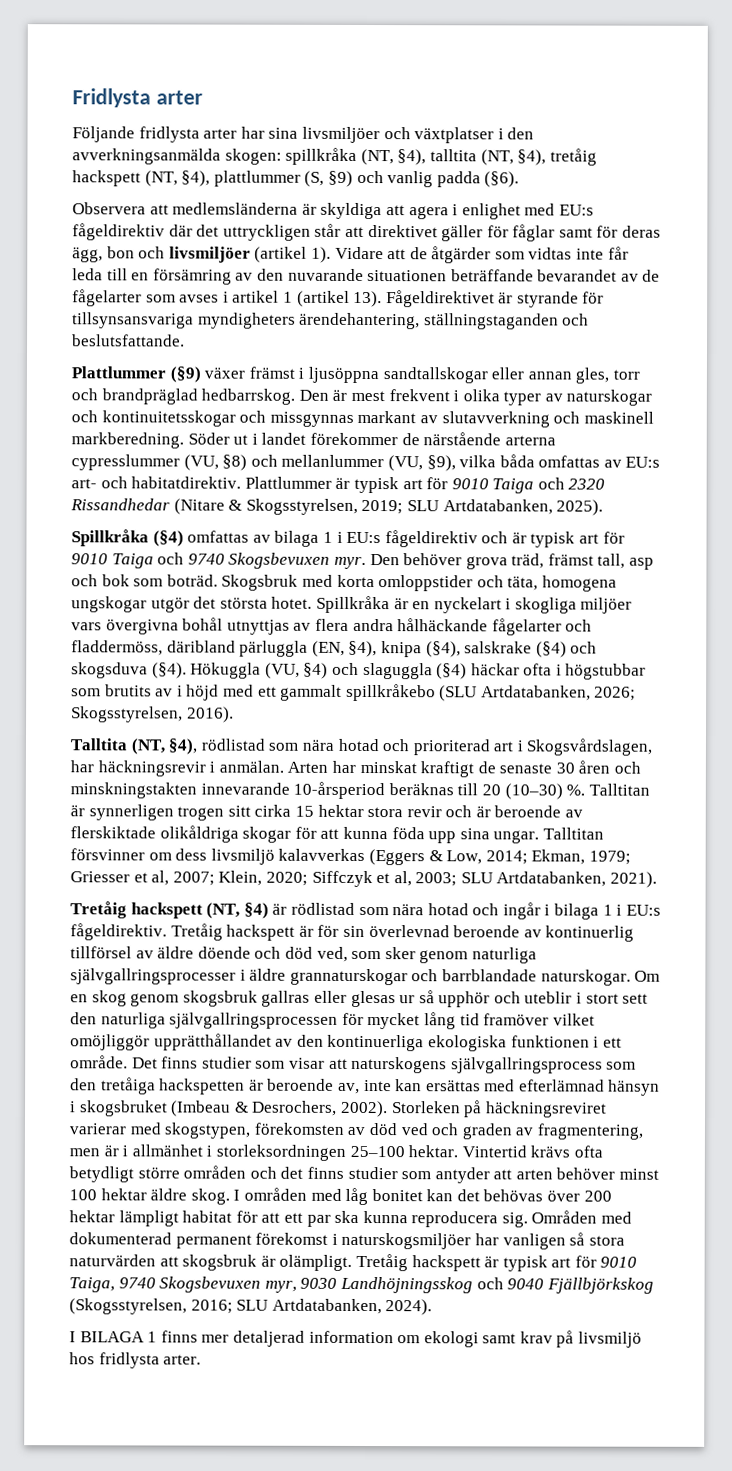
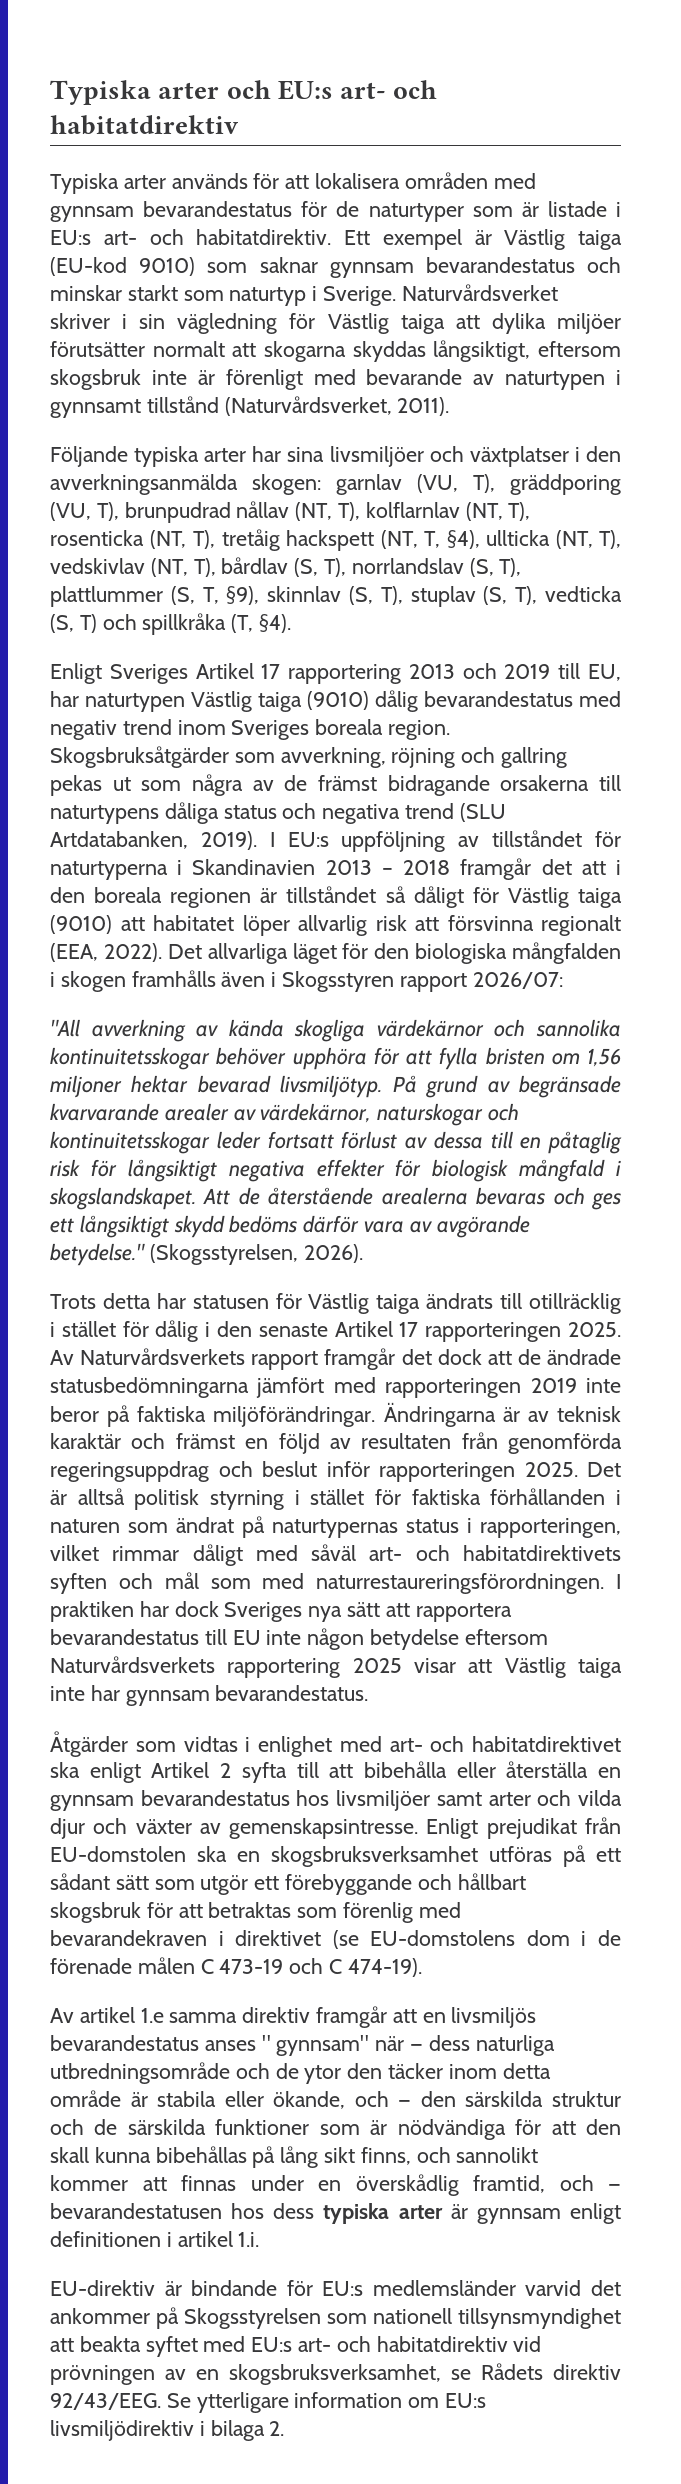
- Fridlysta arter
+ Typiska arter och EU:s art- och habitatdirektiv
+ Typiska arter används för att lokalisera områden med gynnsam bevarandestatus för de naturtyper som är listade i EU:s art- och habitatdirektiv. Ett exempel är Västlig taiga (EU-kod 9010) som saknar gynnsam bevarandestatus och minskar starkt som naturtyp i Sverige. Naturvårdsverket skriver i sin vägledning för Västlig taiga att dylika miljöer förutsätter normalt att skogarna skyddas långsiktigt, eftersom skogsbruk inte är förenligt med bevarande av naturtypen i gynnsamt tillstånd (Naturvårdsverket, 2011).
- Följande fridlysta arter har sina livsmiljöer och växtplatser i den avverkningsanmälda skogen: spillkråka (NT, §4), talltita (NT, §4), tretåig hackspett (NT, §4), plattlummer (S, §9) och vanlig padda (§6).
- Observera att medlemsländerna är skyldiga att agera i enlighet med EU:s fågeldirektiv där det uttryckligen står att direktivet gäller för fåglar samt för deras ägg, bon och livsmiljöer (artikel 1). Vidare att de åtgärder som vidtas inte får leda till en försämring av den nuvarande situationen beträffande bevarandet av de fågelarter som avses i artikel 1 (artikel 13). Fågeldirektivet är styrande för tillsynsansvariga myndigheters ärendehantering, ställningstaganden och beslutsfattande.
- Plattlummer (§9) växer främst i ljusöppna sandtallskogar eller annan gles, torr och brandpräglad hedbarrskog. Den är mest frekvent i olika typer av naturskogar och kontinuitetsskogar och missgynnas markant av slutavverkning och maskinell markberedning. Söder ut i landet förekommer de närstående arterna cypresslummer (VU, §8) och mellanlummer (VU, §9), vilka båda omfattas av EU:s art- och habitatdirektiv. Plattlummer är typisk art för 9010 Taiga och 2320 Rissandhedar (Nitare & Skogsstyrelsen, 2019; SLU Artdatabanken, 2025).
- Spillkråka (§4) omfattas av bilaga 1 i EU:s fågeldirektiv och är typisk art för 9010 Taiga och 9740 Skogsbevuxen myr. Den behöver grova träd, främst tall, asp och bok som boträd. Skogsbruk med korta omloppstider och täta, homogena ungskogar utgör det största hotet. Spillkråka är en nyckelart i skogliga miljöer vars övergivna bohål utnyttjas av flera andra hålhäckande fågelarter och fladdermöss, däribland pärluggla (EN, §4), knipa (§4), salskrake (§4) och skogsduva (§4). Hökuggla (VU, §4) och slaguggla (§4) häckar ofta i högstubbar som brutits av i höjd med ett gammalt spillkråkebo (SLU Artdatabanken, 2026; Skogsstyrelsen, 2016).
- Talltita (NT, §4), rödlistad som nära hotad och prioriterad art i Skogsvårdslagen, har häckningsrevir i anmälan. Arten har minskat kraftigt de senaste 30 åren och minskningstakten innevarande 10-årsperiod beräknas till 20 (10–30) %. Talltitan är synnerligen trogen sitt cirka 15 hektar stora revir och är beroende av flerskiktade olikåldriga skogar för att kunna föda upp sina ungar. Talltitan försvinner om dess livsmiljö kalavverkas (Eggers & Low, 2014; Ekman, 1979; Griesser et al, 2007; Klein, 2020; Siffczyk et al, 2003; SLU Artdatabanken, 2021).
- Tretåig hackspett (NT, §4) är rödlistad som nära hotad och ingår i bilaga 1 i EU:s fågeldirektiv. Tretåig hackspett är för sin överlevnad beroende av kontinuerlig tillförsel av äldre döende och död ved, som sker genom naturliga självgallringsprocesser i äldre grannaturskogar och barrblandade naturskogar. Om en skog genom skogsbruk gallras eller glesas ur så upphör och uteblir i stort sett den naturliga självgallringsprocessen för mycket lång tid framöver vilket omöjliggör upprätthållandet av den kontinuerliga ekologiska funktionen i ett område. Det finns studier som visar att naturskogens självgallringsprocess som den tretåiga hackspetten är beroende av, inte kan ersättas med efterlämnad hänsyn i skogsbruket (Imbeau & Desrochers, 2002). Storleken på häckningsreviret varierar med skogstypen, förekomsten av död ved och graden av fragmentering, men är i allmänhet i storleksordningen 25–100 hektar. Vintertid krävs ofta betydligt större områden och det finns studier som antyder att arten behöver minst 100 hektar äldre skog. I områden med låg bonitet kan det behövas över 200 hektar lämpligt habitat för att ett par ska kunna reproducera sig. Områden med dokumenterad permanent förekomst i naturskogsmiljöer har vanligen så stora naturvärden att skogsbruk är olämpligt. Tretåig hackspett är typisk art för 9010 Taiga, 9740 Skogsbevuxen myr, 9030 Landhöjningsskog och 9040 Fjällbjörkskog (Skogsstyrelsen, 2016; SLU Artdatabanken, 2024).
- I BILAGA 1 finns mer detaljerad information om ekologi samt krav på livsmiljö hos fridlysta arter.
+ Följande typiska arter har sina livsmiljöer och växtplatser i den avverkningsanmälda skogen: garnlav (VU, T), gräddporing (VU, T), brunpudrad nållav (NT, T), kolflarnlav (NT, T), rosenticka (NT, T), tretåig hackspett (NT, T, §4), ullticka (NT, T), vedskivlav (NT, T), bårdlav (S, T), norrlandslav (S, T), plattlummer (S, T, §9), skinnlav (S, T), stuplav (S, T), vedticka (S, T) och spillkråka (T, §4).
+ Enligt Sveriges Artikel 17 rapportering 2013 och 2019 till EU, har naturtypen Västlig taiga (9010) dålig bevarandestatus med negativ trend inom Sveriges boreala region. Skogsbruksåtgärder som avverkning, röjning och gallring pekas ut som några av de främst bidragande orsakerna till naturtypens dåliga status och negativa trend (SLU Artdatabanken, 2019). I EU:s uppföljning av tillståndet för naturtyperna i Skandinavien 2013 – 2018 framgår det att i den boreala regionen är tillståndet så dåligt för Västlig taiga (9010) att habitatet löper allvarlig risk att försvinna regionalt (EEA, 2022). Det allvarliga läget för den biologiska mångfalden i skogen framhålls även i Skogsstyren rapport 2026/07:
+ "All avverkning av kända skogliga värdekärnor och sannolika kontinuitetsskogar behöver upphöra för att fylla bristen om 1,56 miljoner hektar bevarad livsmiljötyp. På grund av begränsade kvarvarande arealer av värdekärnor, naturskogar och kontinuitetsskogar leder fortsatt förlust av dessa till en påtaglig risk för långsiktigt negativa effekter för biologisk mångfald i skogslandskapet. Att de återstående arealerna bevaras och ges ett långsiktigt skydd bedöms därför vara av avgörande betydelse." (Skogsstyrelsen, 2026).
+ Trots detta har statusen för Västlig taiga ändrats till otillräcklig i stället för dålig i den senaste Artikel 17 rapporteringen 2025. Av Naturvårdsverkets rapport framgår det dock att de ändrade statusbedömningarna jämfört med rapporteringen 2019 inte beror på faktiska miljöförändringar. Ändringarna är av teknisk karaktär och främst en följd av resultaten från genomförda regeringsuppdrag och beslut inför rapporteringen 2025. Det är alltså politisk styrning i stället för faktiska förhållanden i naturen som ändrat på naturtypernas status i rapporteringen, vilket rimmar dåligt med såväl art- och habitatdirektivets syften och mål som med naturrestaureringsförordningen. I praktiken har dock Sveriges nya sätt att rapportera bevarandestatus till EU inte någon betydelse eftersom Naturvårdsverkets rapportering 2025 visar att Västlig taiga inte har gynnsam bevarandestatus.
+ Åtgärder som vidtas i enlighet med art- och habitatdirektivet ska enligt Artikel 2 syfta till att bibehålla eller återställa en gynnsam bevarandestatus hos livsmiljöer samt arter och vilda djur och växter av gemenskapsintresse. Enligt prejudikat från EU-domstolen ska en skogsbruksverksamhet utföras på ett sådant sätt som utgör ett förebyggande och hållbart skogsbruk för att betraktas som förenlig med bevarandekraven i direktivet (se EU-domstolens dom i de förenade målen C 473-19 och C 474-19).
+ Av artikel 1.e samma direktiv framgår att en livsmiljös bevarandestatus anses " gynnsam" när — dess naturliga utbredningsområde och de ytor den täcker inom detta område är stabila eller ökande, och — den särskilda struktur och de särskilda funktioner som är nödvändiga för att den skall kunna bibehållas på lång sikt finns, och sannolikt kommer att finnas under en överskådlig framtid, och — bevarandestatusen hos dess typiska arter är gynnsam enligt definitionen i artikel 1.i.
+ EU-direktiv är bindande för EU:s medlemsländer varvid det ankommer på Skogsstyrelsen som nationell tillsynsmyndighet att beakta syftet med EU:s art- och habitatdirektiv vid prövningen av en skogsbruksverksamhet, se Rådets direktiv 92/43/EEG. Se ytterligare information om EU:s livsmiljödirektiv i bilaga 2.

